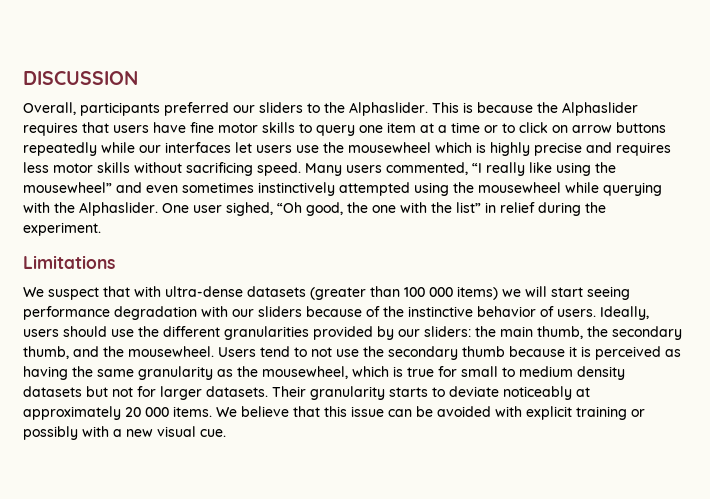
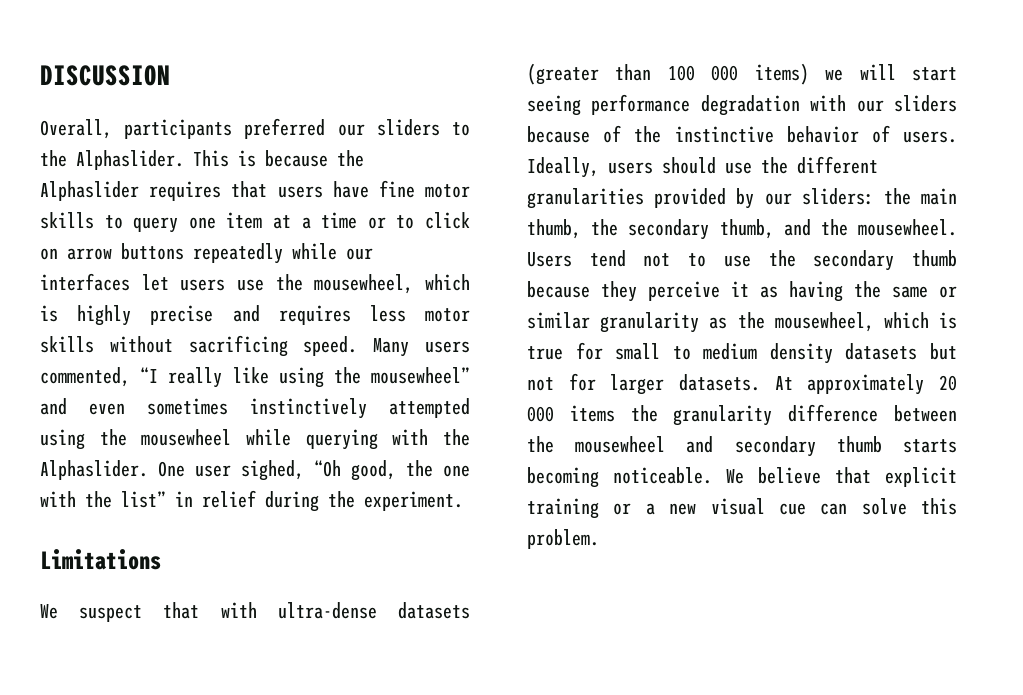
- This is because the Alphaslider requires that users have fine motor skills to query one item at a time or to click on arrow buttons repeatedly while our interfaces let users use the mousewheel which is highly precise and requires less motor skills without sacrificing speed.
+ This is because the Alphaslider requires that users have fine motor skills to query one item at a time or to click on arrow buttons repeatedly while our interfaces let users use the mousewheel, which is highly precise and requires less motor skills without sacrificing speed.
- Users tend to not use the secondary thumb because it is perceived as having the same granularity as the mousewheel, which is true for small to medium density datasets but not for larger datasets.
+ Users tend not to use the secondary thumb because they perceive it as having the same or similar granularity as the mousewheel, which is true for small to medium density datasets but not for larger datasets.
- Their granularity starts to deviate noticeably at approximately 20 000 items. We believe that this issue can be avoided with explicit training or possibly with a new visual cue.
+ At approximately 20 000 items the granularity difference between the mousewheel and secondary thumb starts becoming noticeable. We believe that explicit training or a new visual cue can solve this problem.

